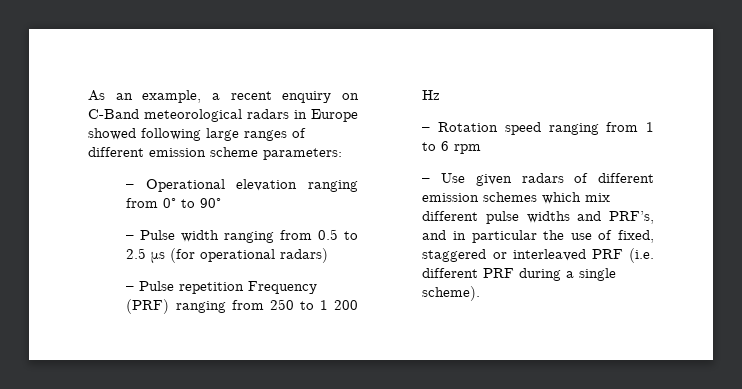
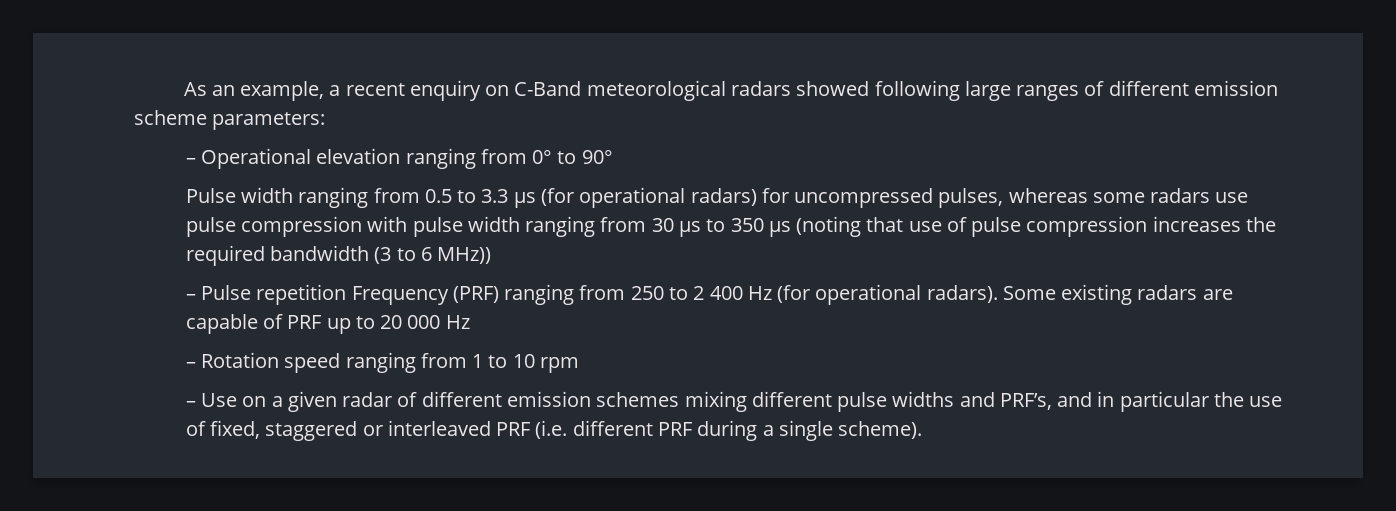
- As an example, a recent enquiry on C-Band meteorological radars in Europe showed following large ranges of different emission scheme parameters:
+ As an example, a recent enquiry on C-Band meteorological radars showed following large ranges of different emission scheme parameters:
- – Pulse width ranging from 0.5 to 2.5 μs (for operational radars)
+ Pulse width ranging from 0.5 to 3.3 μs (for operational radars) for uncompressed pulses, whereas some radars use pulse compression with pulse width ranging from 30 μs to 350 μs (noting that use of pulse compression increases the required bandwidth (3 to 6 MHz))
- – Pulse repetition Frequency (PRF) ranging from 250 to 1 200 Hz
+ – Pulse repetition Frequency (PRF) ranging from 250 to 2 400 Hz (for operational radars). Some existing radars are capable of PRF up to 20 000 Hz
- – Rotation speed ranging from 1 to 6 rpm
+ – Rotation speed ranging from 1 to 10 rpm
- – Use given radars of different emission schemes which mix different pulse widths and PRF’s, and in particular the use of fixed, staggered or interleaved PRF (i.e. different PRF during a single scheme).
+ – Use on a given radar of different emission schemes mixing different pulse widths and PRF’s, and in particular the use of fixed, staggered or interleaved PRF (i.e. different PRF during a single scheme).

